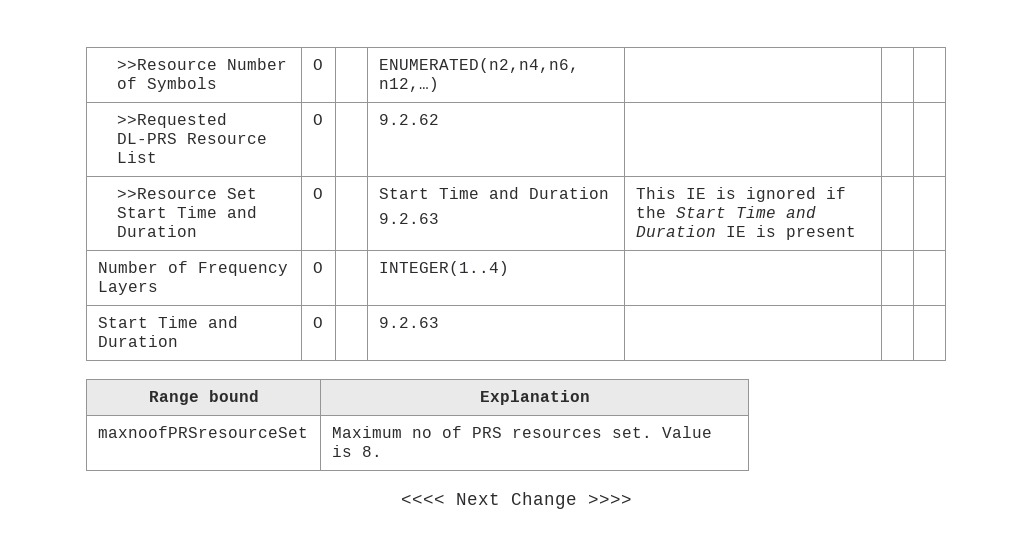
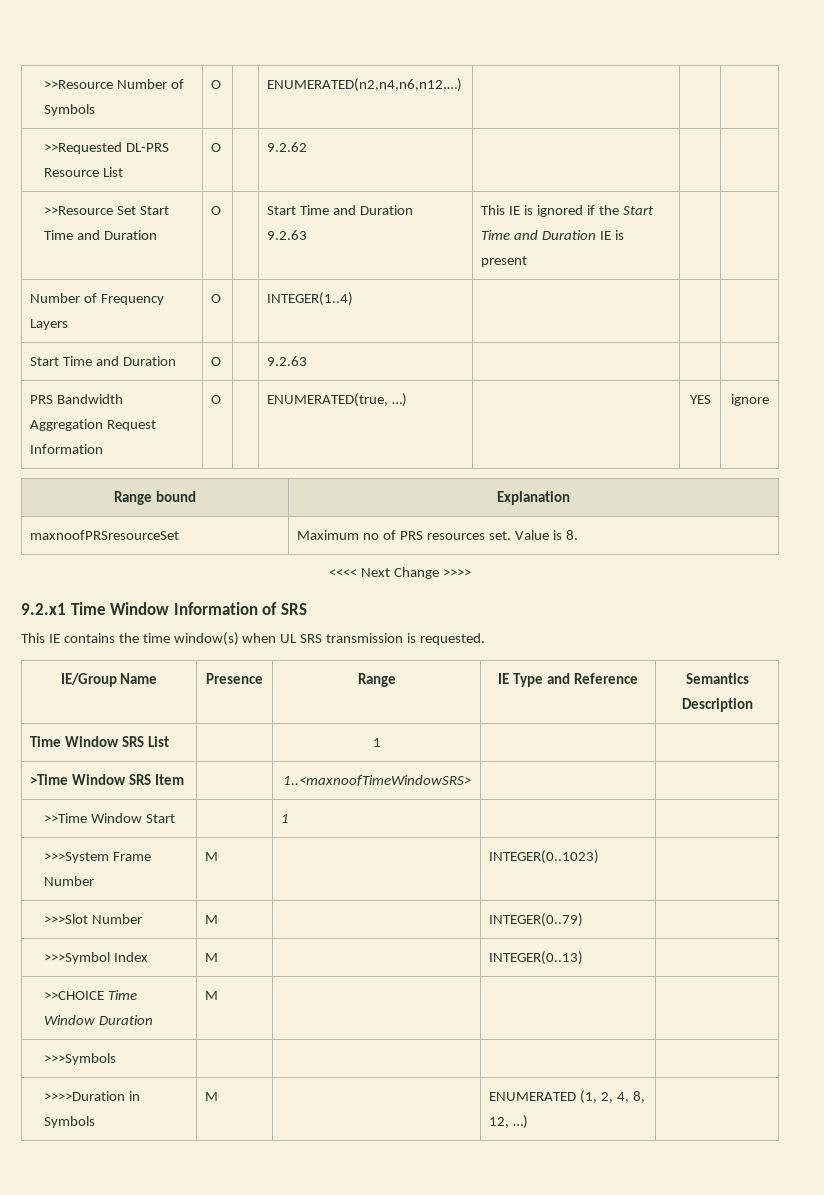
+ PRS Bandwidth Aggregation Request Information | O | | ENUMERATED(true, …) | | YES | ignore
+ 9.2.x1 Time Window Information of SRS
+ This IE contains the time window(s) when UL SRS transmission is requested.
+ IE/Group Name | Presence | Range | IE Type and Reference | Semantics Description
+ Time Window SRS List | | 1 | |
+ >Time Window SRS Item | | 1..<maxnoofTimeWindowSRS> | |
+ >>Time Window Start | | 1 | |
+ >>>System Frame Number | M | | INTEGER(0..1023) |
+ >>>Slot Number | M | | INTEGER(0..79) |
+ >>>Symbol Index | M | | INTEGER(0..13) |
+ >>CHOICE Time Window Duration | M | | |
+ >>>Symbols | | | |
+ >>>>Duration in Symbols | M | | ENUMERATED (1, 2, 4, 8, 12, …) |

